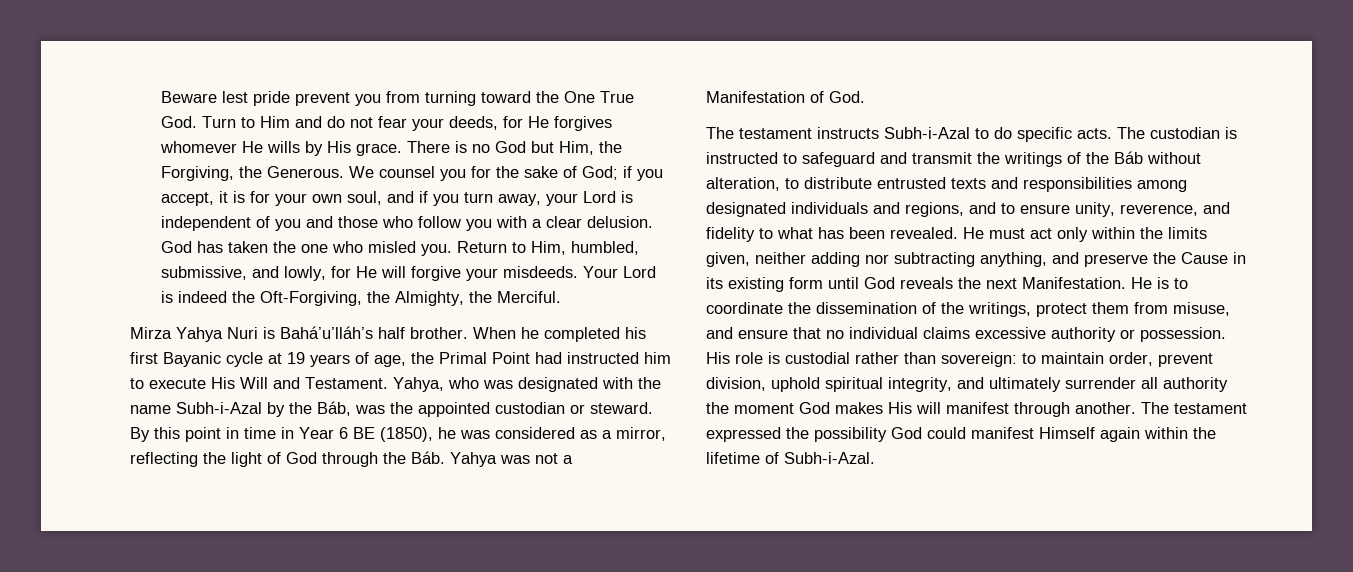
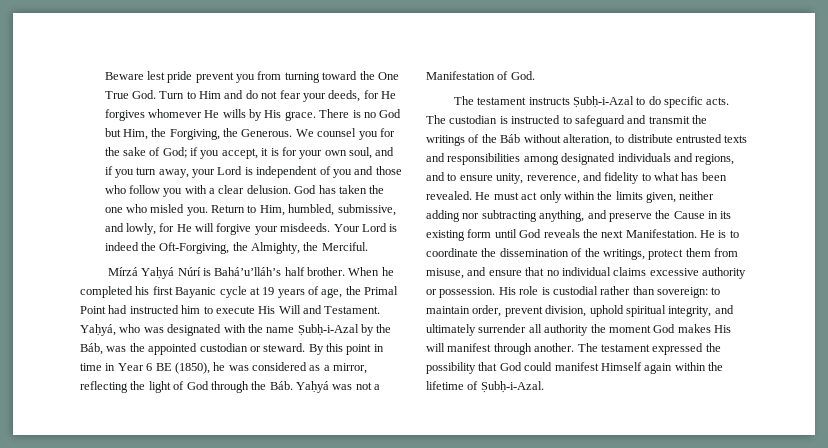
- Mirza Yahya Nuri is Bahá’u’lláh’s half brother.
+ Mírzá Yaḥyá Núrí is Bahá’u’lláh’s half brother.
- Yahya, who was designated with the name Subh-i-Azal by the Báb, was the appointed custodian or steward.
+ Yaḥyá, who was designated with the name Ṣubḥ-i-Azal by the Báb, was the appointed custodian or steward.
- By this point in time in Year 6 BE (1850), he was considered as a mirror, reflecting the light of God through the Báb. Yahya was not a Manifestation of God.
+ By this point in time in Year 6 BE (1850), he was considered as a mirror, reflecting the light of God through the Báb. Yaḥyá was not a Manifestation of God.
- The testament instructs Subh-i-Azal to do specific acts.
+ The testament instructs Ṣubḥ-i-Azal to do specific acts.
- The testament expressed the possibility God could manifest Himself again within the lifetime of Subh-i-Azal.
+ The testament expressed the possibility that God could manifest Himself again within the lifetime of Ṣubḥ-i-Azal.

